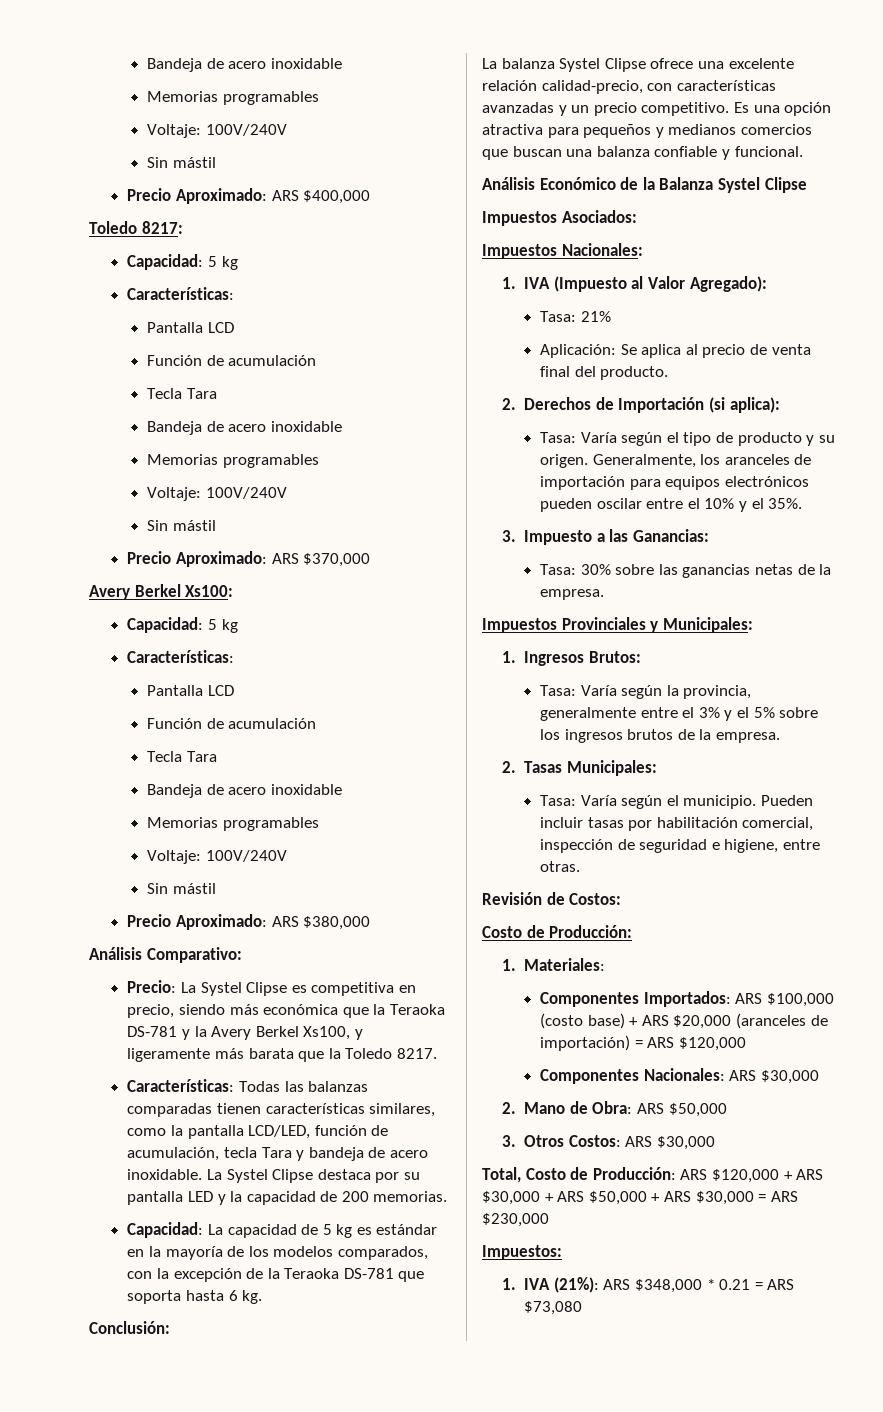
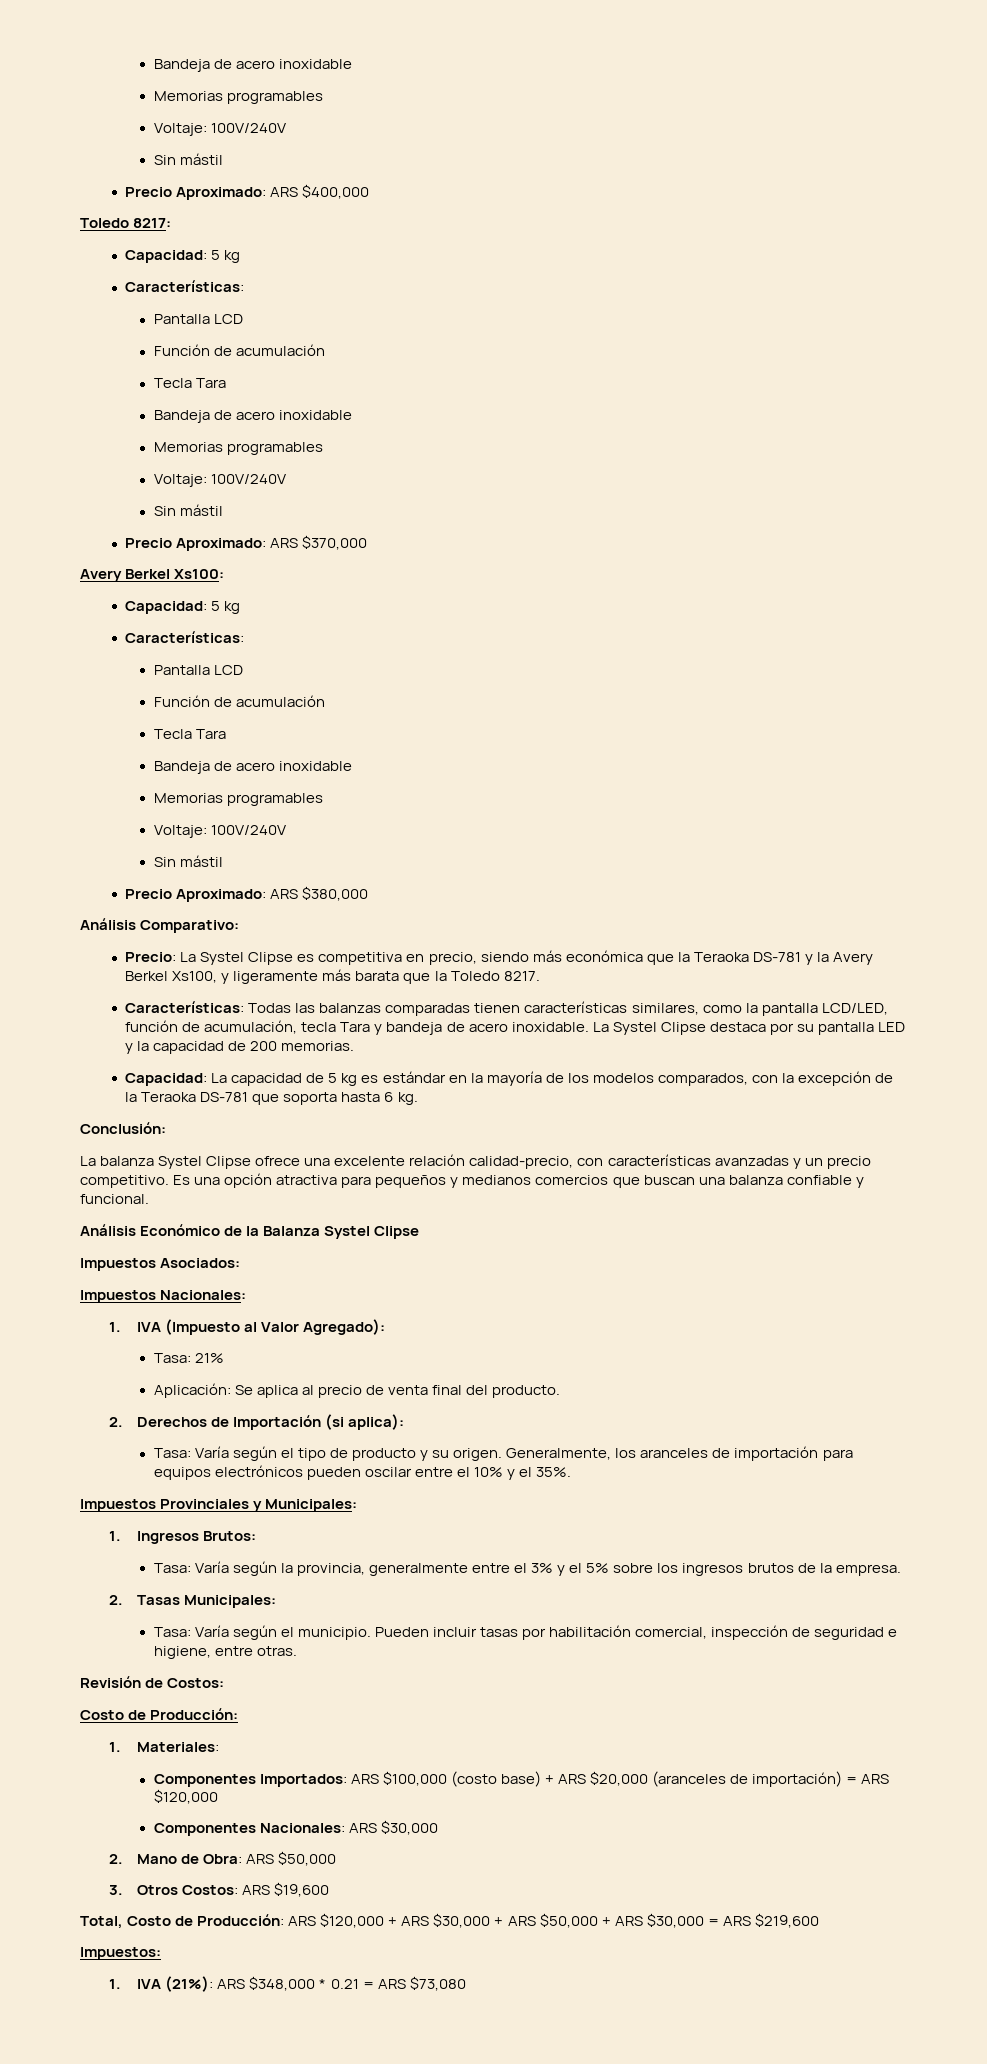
- 3. Impuesto a las Ganancias:
- Tasa: 30% sobre las ganancias netas de la empresa.
- 3. Otros Costos: ARS $30,000
+ 3. Otros Costos: ARS $19,600
- Total, Costo de Producción: ARS $120,000 + ARS $30,000 + ARS $50,000 + ARS $30,000 = ARS $230,000
+ Total, Costo de Producción: ARS $120,000 + ARS $30,000 + ARS $50,000 + ARS $30,000 = ARS $219,600

